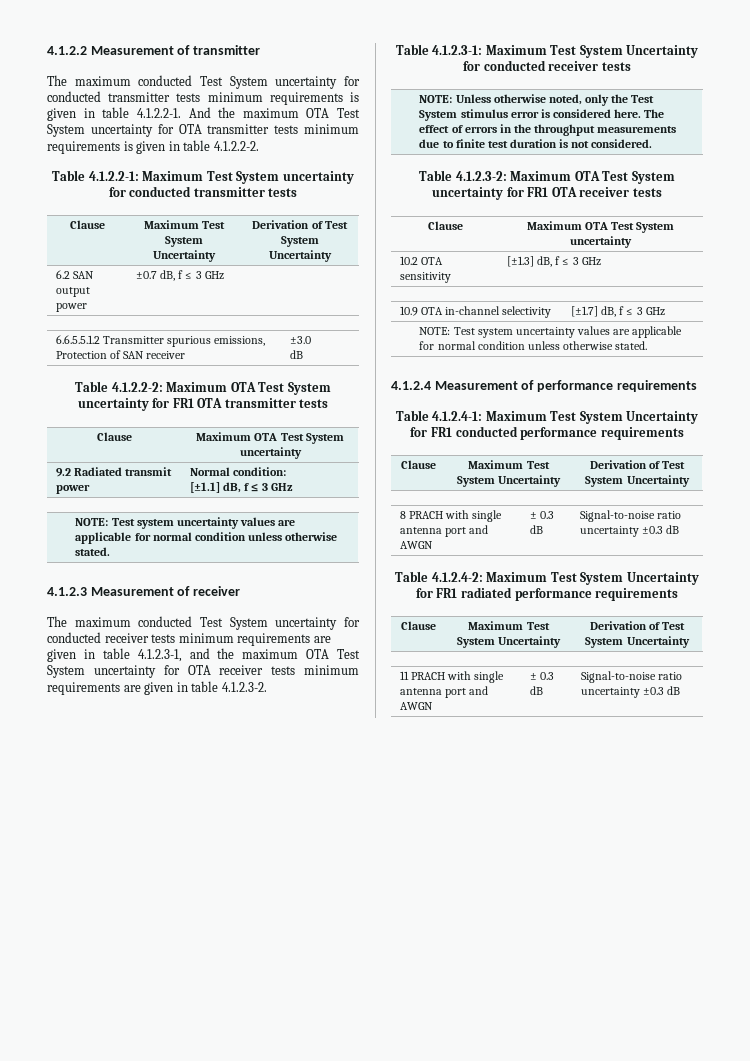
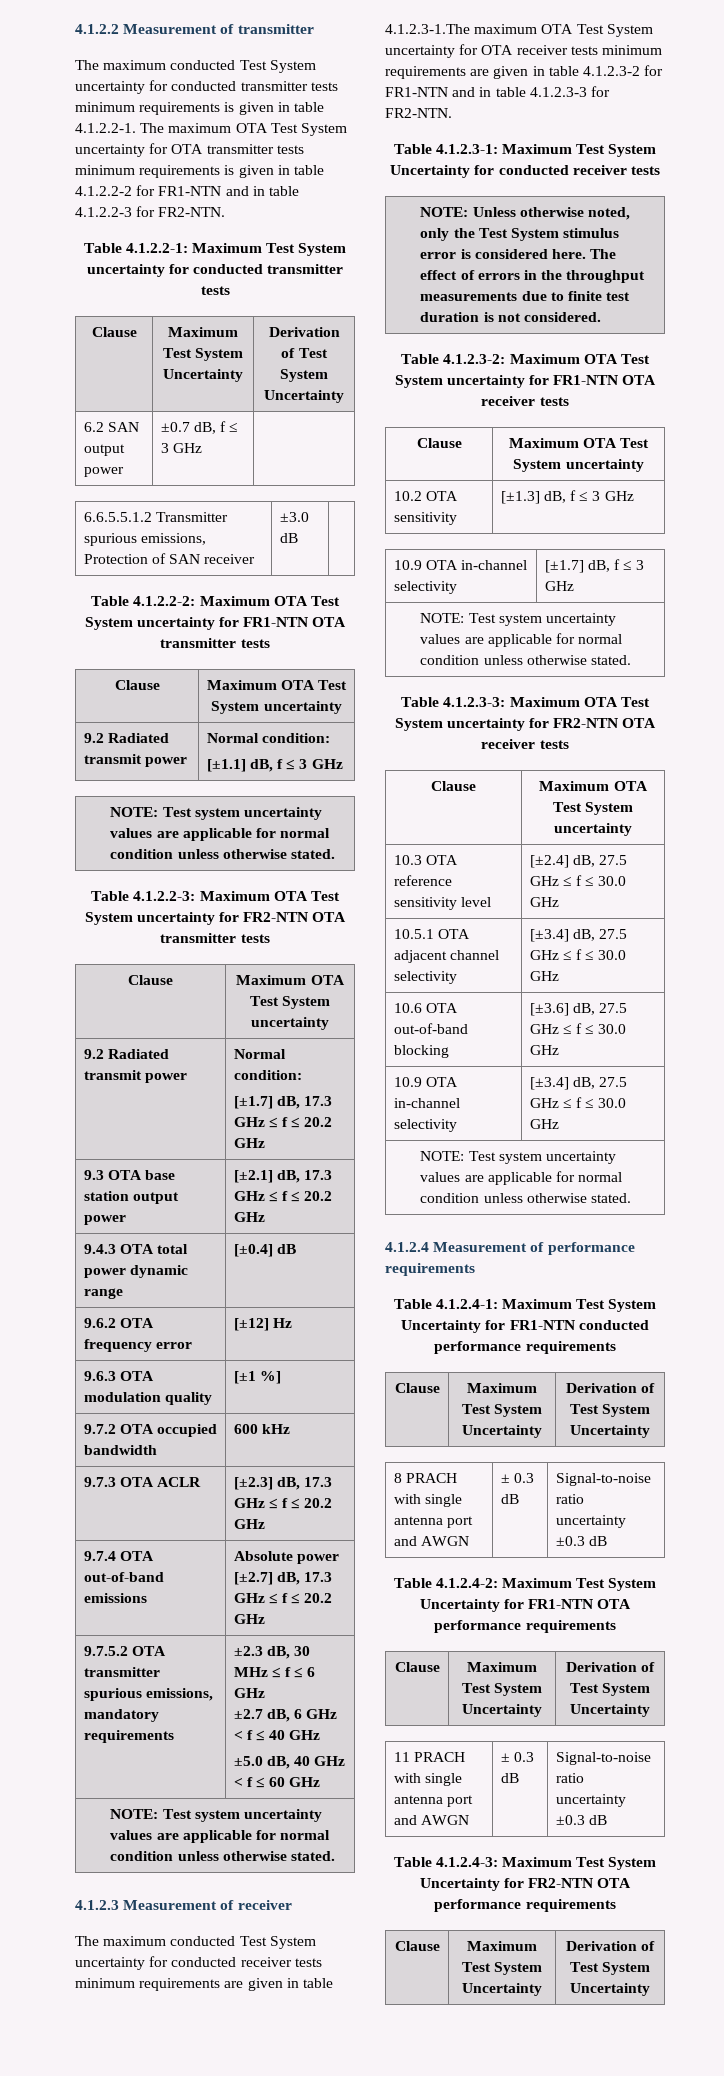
- The maximum conducted Test System uncertainty for conducted transmitter tests minimum requirements is given in table 4.1.2.2-1. And the maximum OTA Test System uncertainty for OTA transmitter tests minimum requirements is given in table 4.1.2.2-2.
+ The maximum conducted Test System uncertainty for conducted transmitter tests minimum requirements is given in table 4.1.2.2-1. The maximum OTA Test System uncertainty for OTA transmitter tests minimum requirements is given in table 4.1.2.2-2 for FR1-NTN and in table 4.1.2.2-3 for FR2-NTN.
- Table 4.1.2.2-2: Maximum OTA Test System uncertainty for FR1 OTA transmitter tests
+ Table 4.1.2.2-2: Maximum OTA Test System uncertainty for FR1-NTN OTA transmitter tests
+ Table 4.1.2.2-3: Maximum OTA Test System uncertainty for FR2-NTN OTA transmitter tests
+ Clause | Maximum OTA Test System uncertainty
+ 9.2 Radiated transmit power | Normal condition:
+ [±1.7] dB, 17.3 GHz ≤ f ≤ 20.2 GHz
+ 9.3 OTA base station output power | [±2.1] dB, 17.3 GHz ≤ f ≤ 20.2 GHz
+ 9.4.3 OTA total power dynamic range | [±0.4] dB
+ 9.6.2 OTA frequency error | [±12] Hz
+ 9.6.3 OTA modulation quality | [±1 %]
+ 9.7.2 OTA occupied bandwidth | 600 kHz
+ 9.7.3 OTA ACLR | [±2.3] dB, 17.3 GHz ≤ f ≤ 20.2 GHz
+ 9.7.4 OTA out-of-band emissions | Absolute power [±2.7] dB, 17.3 GHz ≤ f ≤ 20.2 GHz
+ 9.7.5.2 OTA transmitter spurious emissions, mandatory requirements | ±2.3 dB, 30 MHz ≤ f ≤ 6 GHz
+ ±2.7 dB, 6 GHz < f ≤ 40 GHz
+ ±5.0 dB, 40 GHz < f ≤ 60 GHz
+ NOTE: Test system uncertainty values are applicable for normal condition unless otherwise stated.
- The maximum conducted Test System uncertainty for conducted receiver tests minimum requirements are given in table 4.1.2.3-1, and the maximum OTA Test System uncertainty for OTA receiver tests minimum requirements are given in table 4.1.2.3-2.
+ The maximum conducted Test System uncertainty for conducted receiver tests minimum requirements are given in table 4.1.2.3-1.The maximum OTA Test System uncertainty for OTA receiver tests minimum requirements are given in table 4.1.2.3-2 for FR1-NTN and in table 4.1.2.3-3 for FR2-NTN.
- Table 4.1.2.3-2: Maximum OTA Test System uncertainty for FR1 OTA receiver tests
+ Table 4.1.2.3-2: Maximum OTA Test System uncertainty for FR1-NTN OTA receiver tests
+ Table 4.1.2.3-3: Maximum OTA Test System uncertainty for FR2-NTN OTA receiver tests
+ Clause | Maximum OTA Test System uncertainty
+ 10.3 OTA reference sensitivity level | [±2.4] dB, 27.5 GHz ≤ f ≤ 30.0 GHz
+ 10.5.1 OTA adjacent channel selectivity | [±3.4] dB, 27.5 GHz ≤ f ≤ 30.0 GHz
+ 10.6 OTA out-of-band blocking | [±3.6] dB, 27.5 GHz ≤ f ≤ 30.0 GHz
+ 10.9 OTA in-channel selectivity | [±3.4] dB, 27.5 GHz ≤ f ≤ 30.0 GHz
+ NOTE: Test system uncertainty values are applicable for normal condition unless otherwise stated.
- Table 4.1.2.4-1: Maximum Test System Uncertainty for FR1 conducted performance requirements
+ Table 4.1.2.4-1: Maximum Test System Uncertainty for FR1-NTN conducted performance requirements
- Table 4.1.2.4-2: Maximum Test System Uncertainty for FR1 radiated performance requirements
+ Table 4.1.2.4-2: Maximum Test System Uncertainty for FR1-NTN OTA performance requirements
+ Table 4.1.2.4-3: Maximum Test System Uncertainty for FR2-NTN OTA performance requirements
+ Clause | Maximum Test System Uncertainty | Derivation of Test System Uncertainty

